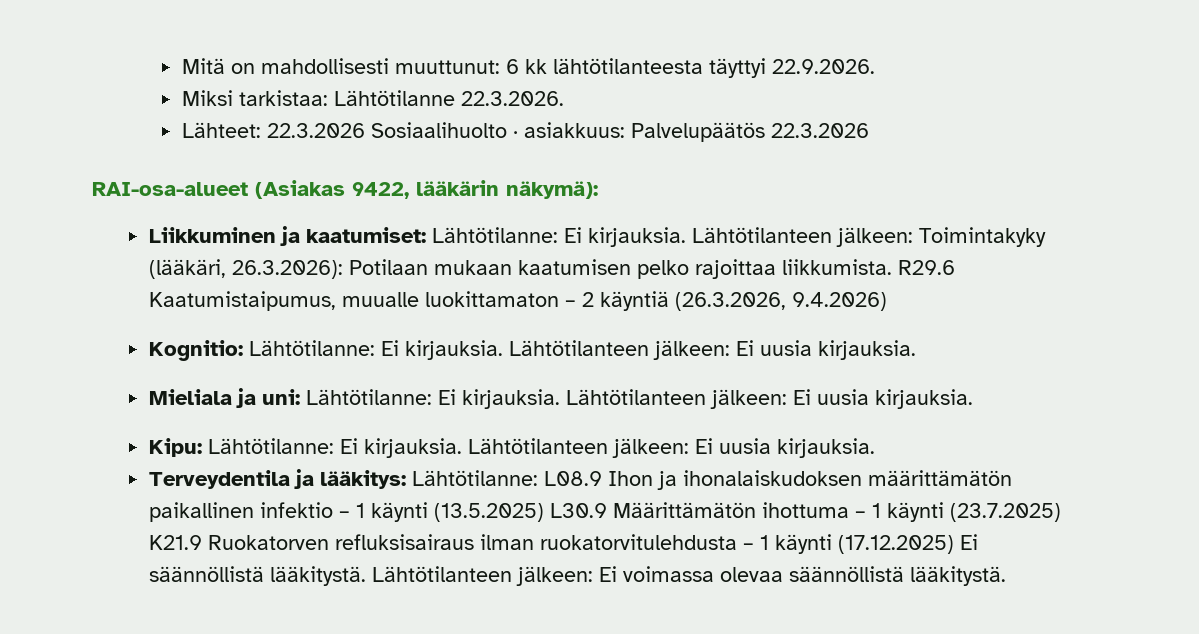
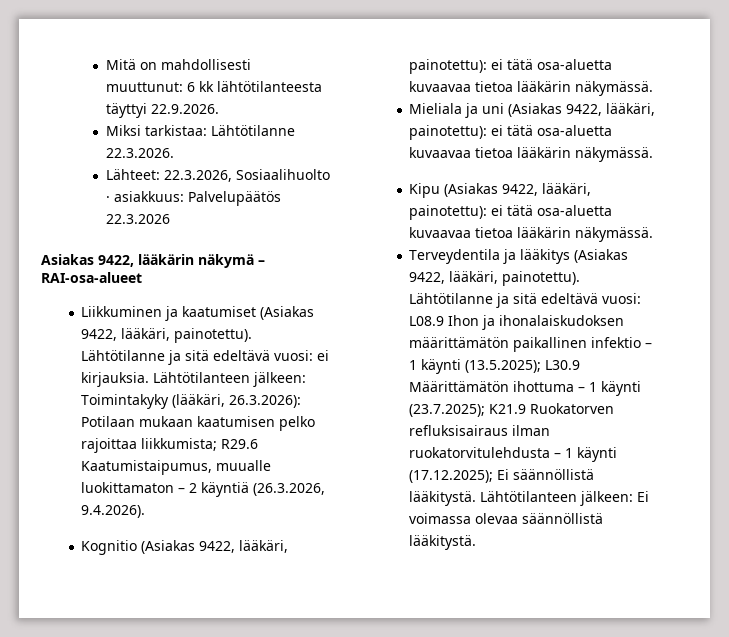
- Lähteet: 22.3.2026 Sosiaalihuolto · asiakkuus: Palvelupäätös 22.3.2026
+ Lähteet: 22.3.2026, Sosiaalihuolto · asiakkuus: Palvelupäätös 22.3.2026
- RAI-osa-alueet (Asiakas 9422, lääkärin näkymä):
- Liikkuminen ja kaatumiset: Lähtötilanne: Ei kirjauksia.
+ Asiakas 9422, lääkärin näkymä – RAI-osa-alueet
+ Liikkuminen ja kaatumiset (Asiakas 9422, lääkäri, painotettu). Lähtötilanne ja sitä edeltävä vuosi: ei kirjauksia.
- Lähtötilanteen jälkeen: Toimintakyky (lääkäri, 26.3.2026): Potilaan mukaan kaatumisen pelko rajoittaa liikkumista. R29.6 Kaatumistaipumus, muualle luokittamaton – 2 käyntiä (26.3.2026, 9.4.2026)
- Kognitio: Lähtötilanne: Ei kirjauksia. Lähtötilanteen jälkeen: Ei uusia kirjauksia.
- Mieliala ja uni: Lähtötilanne: Ei kirjauksia. Lähtötilanteen jälkeen: Ei uusia kirjauksia.
- Kipu: Lähtötilanne: Ei kirjauksia. Lähtötilanteen jälkeen: Ei uusia kirjauksia.
- Terveydentila ja lääkitys: Lähtötilanne: L08.9 Ihon ja ihonalaiskudoksen määrittämätön paikallinen infektio – 1 käynti (13.5.2025) L30.9 Määrittämätön ihottuma – 1 käynti (23.7.2025) K21.9 Ruokatorven refluksisairaus ilman ruokatorvitulehdusta – 1 käynti (17.12.2025) Ei säännöllistä lääkitystä.
+ Lähtötilanteen jälkeen: Toimintakyky (lääkäri, 26.3.2026): Potilaan mukaan kaatumisen pelko rajoittaa liikkumista; R29.6 Kaatumistaipumus, muualle luokittamaton – 2 käyntiä (26.3.2026, 9.4.2026).
+ Kognitio (Asiakas 9422, lääkäri, painotettu): ei tätä osa-aluetta kuvaavaa tietoa lääkärin näkymässä.
+ Mieliala ja uni (Asiakas 9422, lääkäri, painotettu): ei tätä osa-aluetta kuvaavaa tietoa lääkärin näkymässä.
+ Kipu (Asiakas 9422, lääkäri, painotettu): ei tätä osa-aluetta kuvaavaa tietoa lääkärin näkymässä.
+ Terveydentila ja lääkitys (Asiakas 9422, lääkäri, painotettu). Lähtötilanne ja sitä edeltävä vuosi: L08.9 Ihon ja ihonalaiskudoksen määrittämätön paikallinen infektio – 1 käynti (13.5.2025); L30.9 Määrittämätön ihottuma – 1 käynti (23.7.2025); K21.9 Ruokatorven refluksisairaus ilman ruokatorvitulehdusta – 1 käynti (17.12.2025); Ei säännöllistä lääkitystä.

